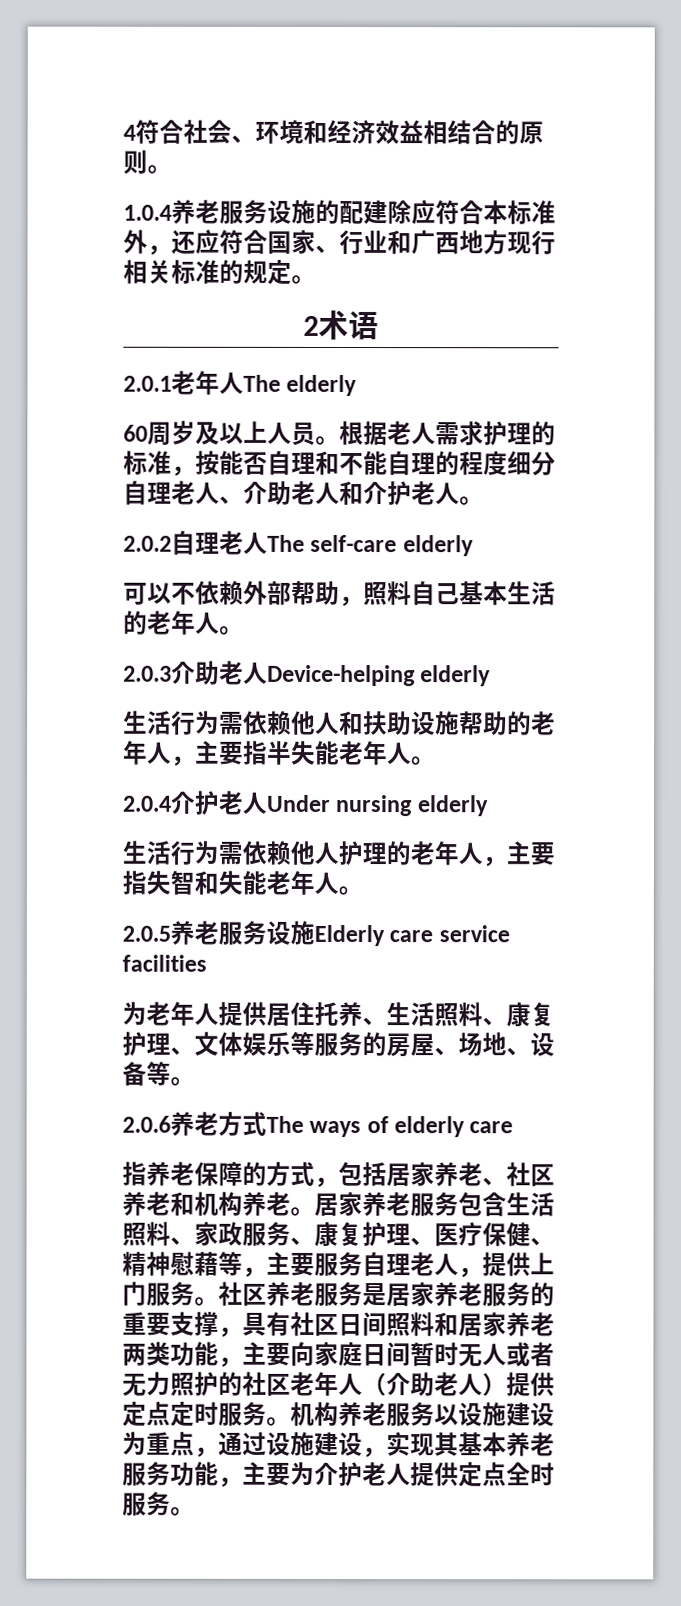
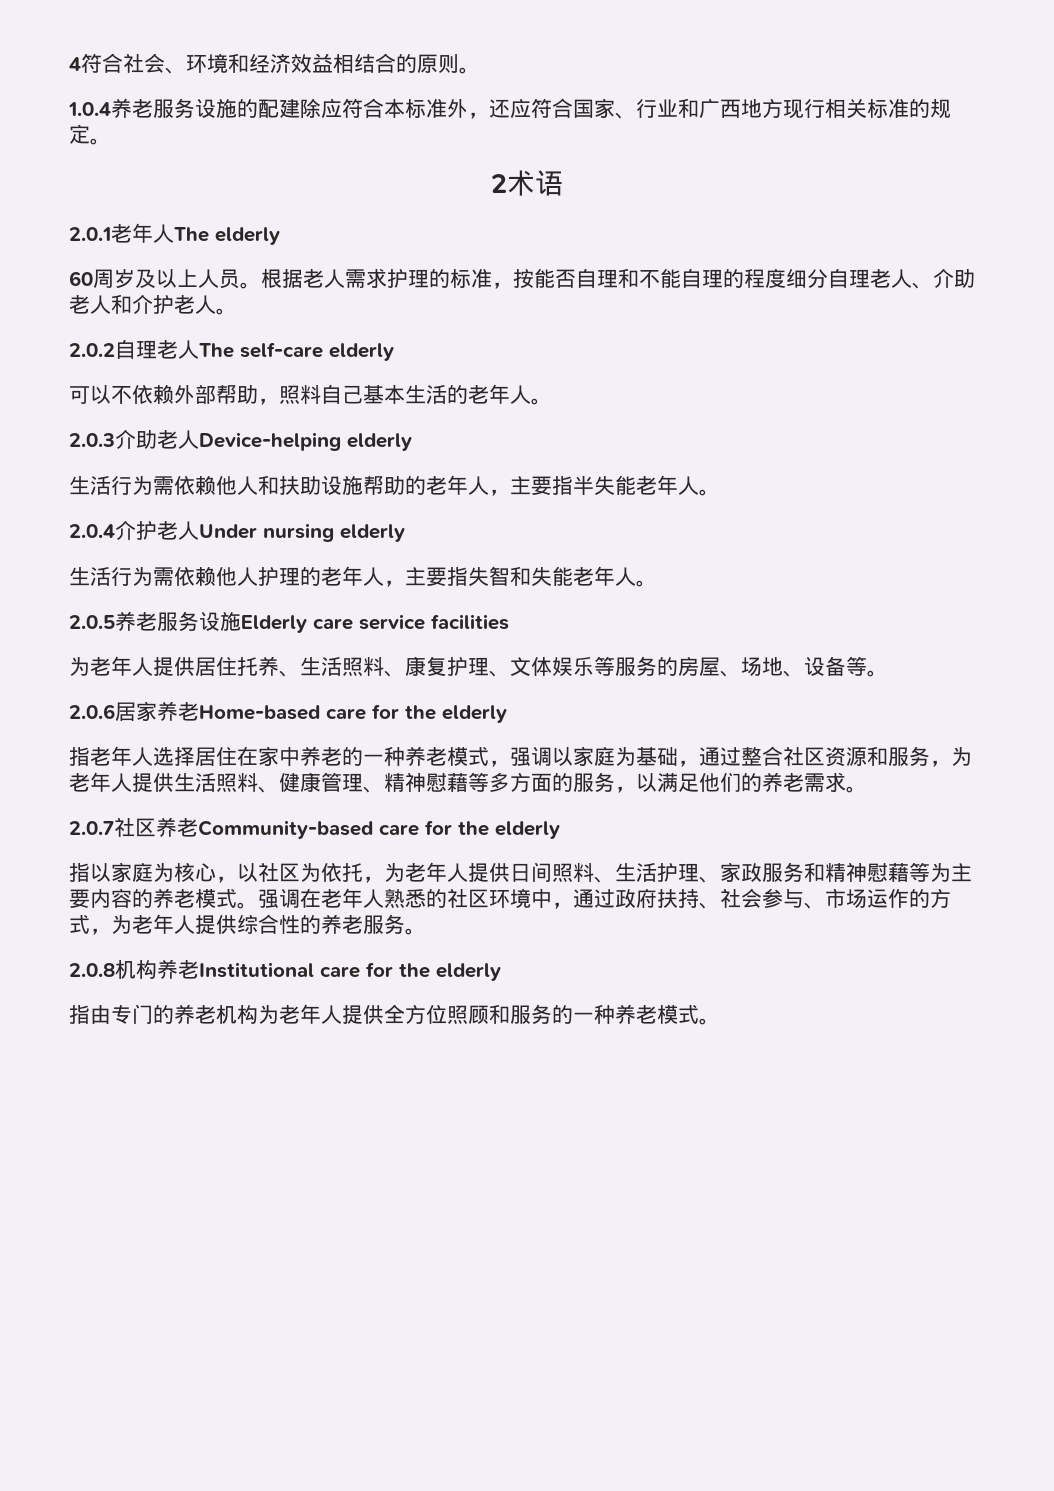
- 2.0.6养老方式The ways of elderly care
- 指养老保障的方式，包括居家养老、社区养老和机构养老。居家养老服务包含生活照料、家政服务、康复护理、医疗保健、精神慰藉等，主要服务自理老人，提供上门服务。社区养老服务是居家养老服务的重要支撑，具有社区日间照料和居家养老两类功能，主要向家庭日间暂时无人或者无力照护的社区老年人（介助老人）提供定点定时服务。机构养老服务以设施建设为重点，通过设施建设，实现其基本养老服务功能，主要为介护老人提供定点全时服务。
+ 2.0.6居家养老Home-based care for the elderly
+ 指老年人选择居住在家中养老的一种养老模式，强调以家庭为基础，通过整合社区资源和服务，为老年人提供生活照料、健康管理、精神慰藉等多方面的服务，以满足他们的养老需求。
+ 2.0.7社区养老Community-based care for the elderly
+ 指以家庭为核心，以社区为依托，为老年人提供日间照料、生活护理、家政服务和精神慰藉等为主要内容的养老模式。强调在老年人熟悉的社区环境中，通过政府扶持、社会参与、市场运作的方式，为老年人提供综合性的养老服务。
+ 2.0.8机构养老Institutional care for the elderly
+ 指由专门的养老机构为老年人提供全方位照顾和服务的一种养老模式。

